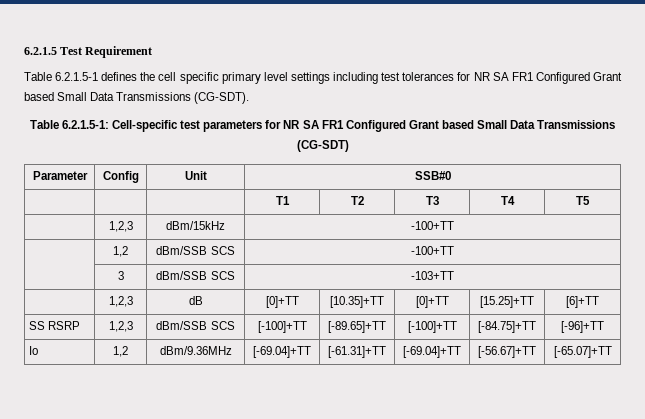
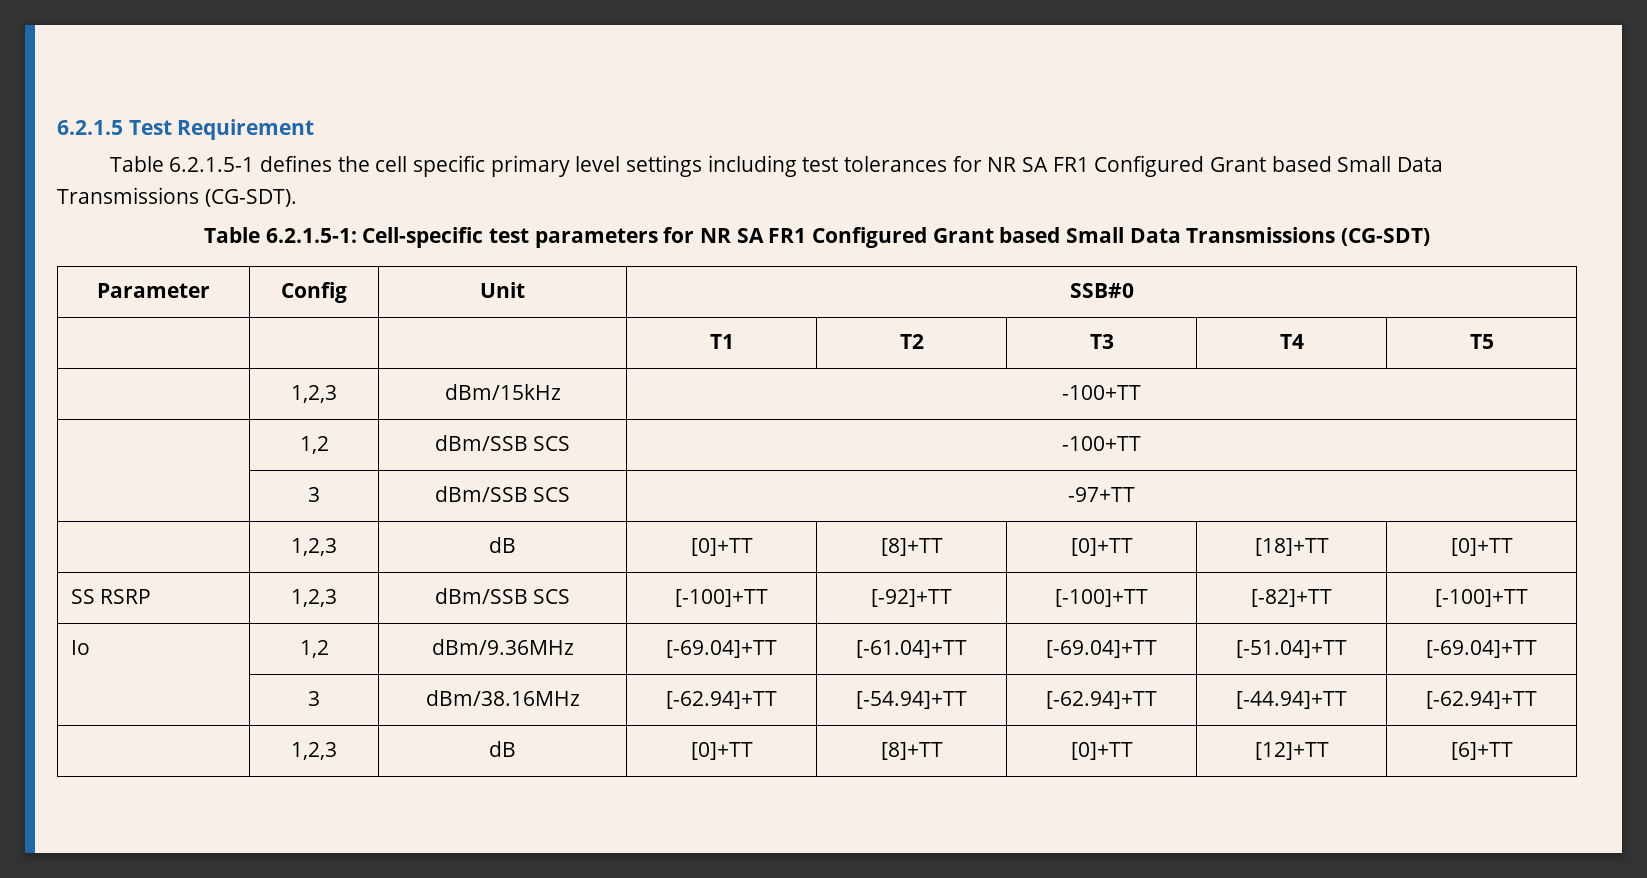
- | 3 | dBm/SSB SCS | -103+TT
- | 1,2,3 | dB | [0]+TT | [10.35]+TT | [0]+TT | [15.25]+TT | [6]+TT
+ | 3 | dBm/SSB SCS | -97+TT
+ | 1,2,3 | dB | [0]+TT | [8]+TT | [0]+TT | [18]+TT | [0]+TT
- SS RSRP | 1,2,3 | dBm/SSB SCS | [-100]+TT | [-89.65]+TT | [-100]+TT | [-84.75]+TT | [-96]+TT
+ SS RSRP | 1,2,3 | dBm/SSB SCS | [-100]+TT | [-92]+TT | [-100]+TT | [-82]+TT | [-100]+TT
- Io | 1,2 | dBm/9.36MHz | [-69.04]+TT | [-61.31]+TT | [-69.04]+TT | [-56.67]+TT | [-65.07]+TT
+ Io | 1,2 | dBm/9.36MHz | [-69.04]+TT | [-61.04]+TT | [-69.04]+TT | [-51.04]+TT | [-69.04]+TT
+ | 3 | dBm/38.16MHz | [-62.94]+TT | [-54.94]+TT | [-62.94]+TT | [-44.94]+TT | [-62.94]+TT
+ | 1,2,3 | dB | [0]+TT | [8]+TT | [0]+TT | [12]+TT | [6]+TT

